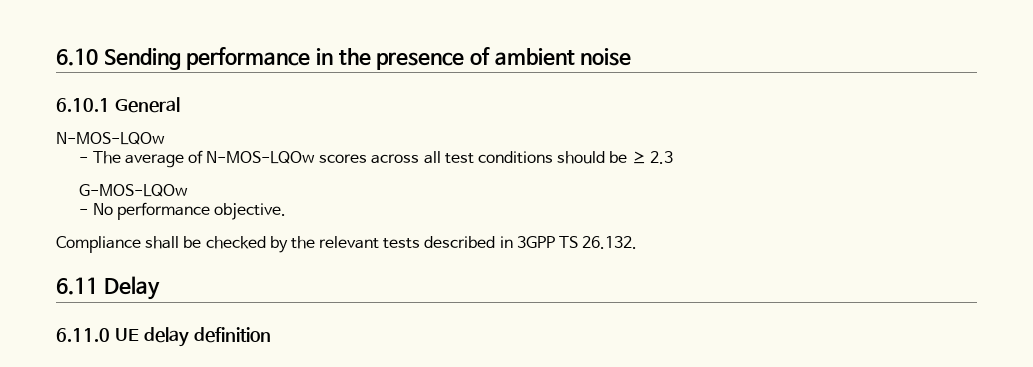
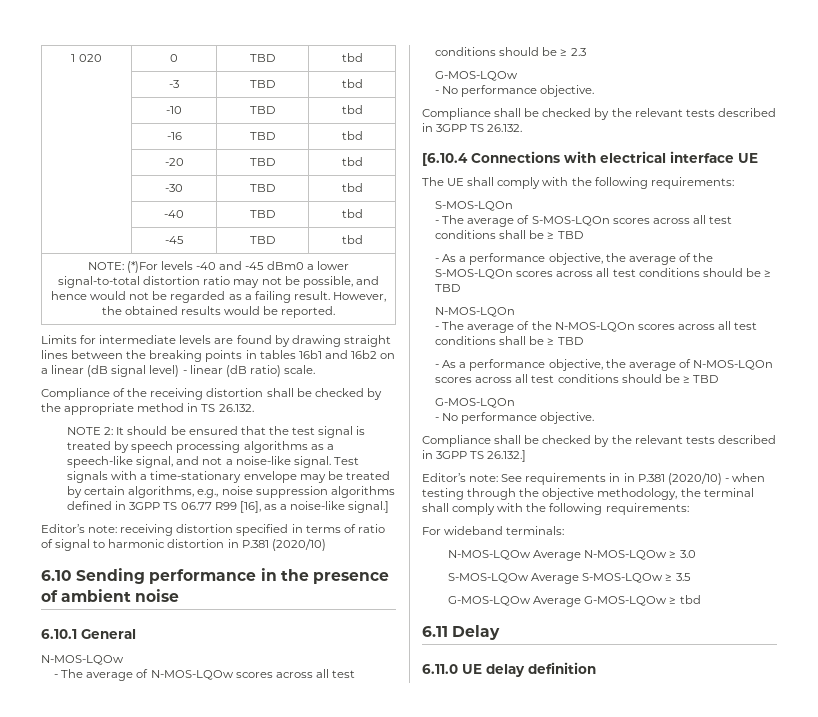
+ 1 020 | 0 | TBD | tbd
+ | -3 | TBD | tbd
+ | -10 | TBD | tbd
+ | -16 | TBD | tbd
+ | -20 | TBD | tbd
+ | -30 | TBD | tbd
+ | -40 | TBD | tbd
+ | -45 | TBD | tbd
+ NOTE: (*)For levels -40 and -45 dBm0 a lower signal-to-total distortion ratio may not be possible, and hence would not be regarded as a failing result. However, the obtained results would be reported.
+ Limits for intermediate levels are found by drawing straight lines between the breaking points in tables 16b1 and 16b2 on a linear (dB signal level) - linear (dB ratio) scale.
+ Compliance of the receiving distortion shall be checked by the appropriate method in TS 26.132.
+ NOTE 2: It should be ensured that the test signal is treated by speech processing algorithms as a speech-like signal, and not a noise-like signal. Test signals with a time-stationary envelope may be treated by certain algorithms, e.g., noise suppression algorithms defined in 3GPP TS 06.77 R99 [16], as a noise-like signal.]
+ Editor’s note: receiving distortion specified in terms of ratio of signal to harmonic distortion in P.381 (2020/10)
+ [6.10.4 Connections with electrical interface UE
+ The UE shall comply with the following requirements:
+ S-MOS-LQOn
+ - The average of S-MOS-LQOn scores across all test conditions shall be ≥ TBD
+ - As a performance objective, the average of the S-MOS-LQOn scores across all test conditions should be ≥ TBD
+ N-MOS-LQOn
+ - The average of the N-MOS-LQOn scores across all test conditions shall be ≥ TBD
+ - As a performance objective, the average of N-MOS-LQOn scores across all test conditions should be ≥ TBD
+ G-MOS-LQOn
+ - No performance objective.
+ Compliance shall be checked by the relevant tests described in 3GPP TS 26.132.]
+ Editor’s note: See requirements in in P.381 (2020/10) - when testing through the objective methodology, the terminal shall comply with the following requirements:
+ For wideband terminals:
+ N-MOS-LQOw Average N-MOS-LQOw ≥ 3.0
+ S-MOS-LQOw Average S-MOS-LQOw ≥ 3.5
+ G-MOS-LQOw Average G-MOS-LQOw ≥ tbd

